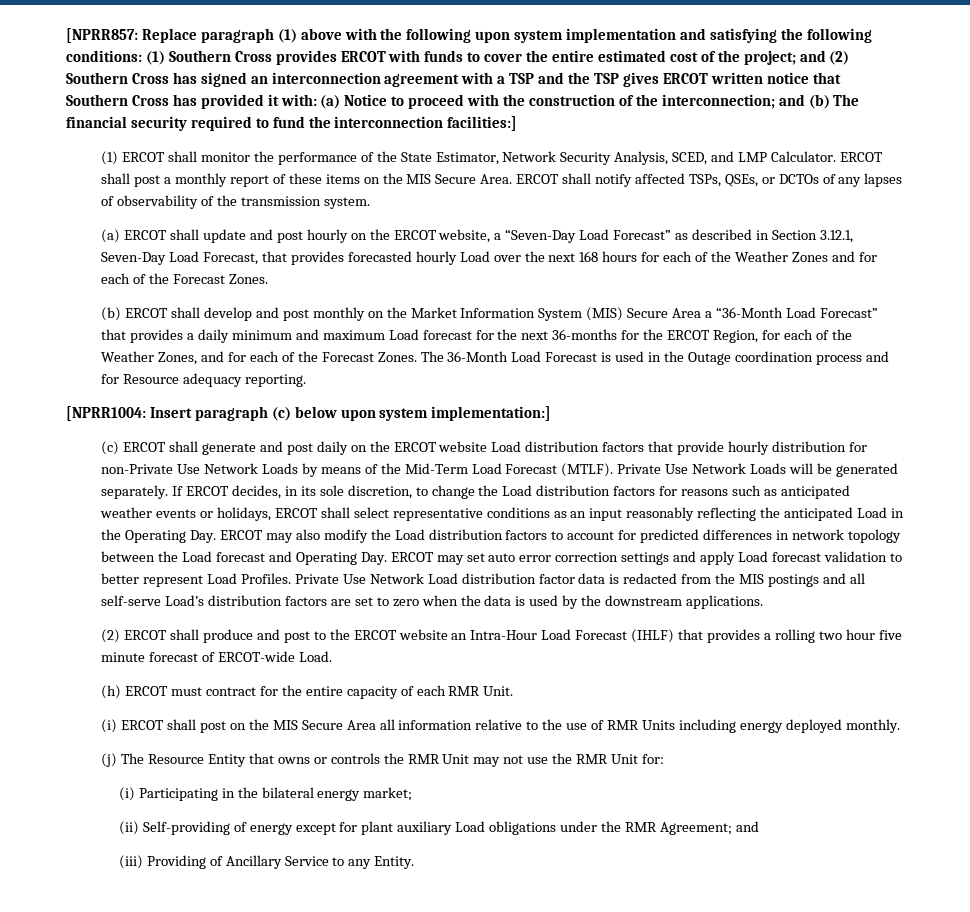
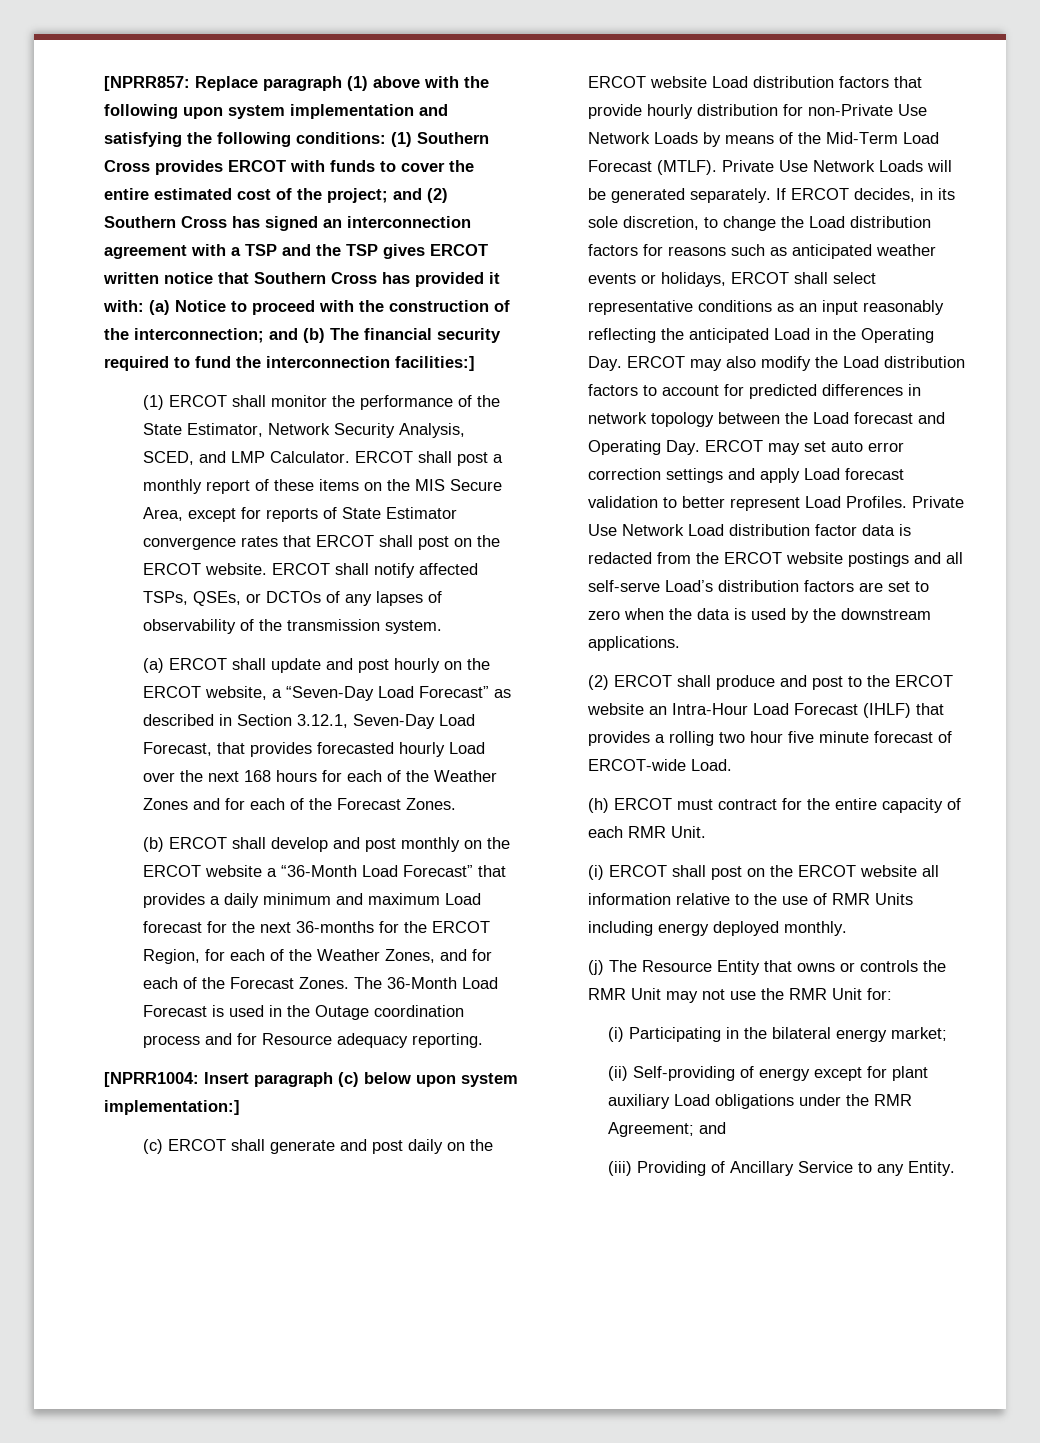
- ERCOT shall post a monthly report of these items on the MIS Secure Area.
+ ERCOT shall post a monthly report of these items on the MIS Secure Area, except for reports of State Estimator convergence rates that ERCOT shall post on the ERCOT website.
- (b) ERCOT shall develop and post monthly on the Market Information System (MIS) Secure Area a “36-Month Load Forecast” that provides a daily minimum and maximum Load forecast for the next 36-months for the ERCOT Region, for each of the Weather Zones, and for each of the Forecast Zones.
+ (b) ERCOT shall develop and post monthly on the ERCOT website a “36-Month Load Forecast” that provides a daily minimum and maximum Load forecast for the next 36-months for the ERCOT Region, for each of the Weather Zones, and for each of the Forecast Zones.
- Private Use Network Load distribution factor data is redacted from the MIS postings and all self-serve Load’s distribution factors are set to zero when the data is used by the downstream applications.
+ Private Use Network Load distribution factor data is redacted from the ERCOT website postings and all self-serve Load’s distribution factors are set to zero when the data is used by the downstream applications.
- (i) ERCOT shall post on the MIS Secure Area all information relative to the use of RMR Units including energy deployed monthly.
+ (i) ERCOT shall post on the ERCOT website all information relative to the use of RMR Units including energy deployed monthly.

